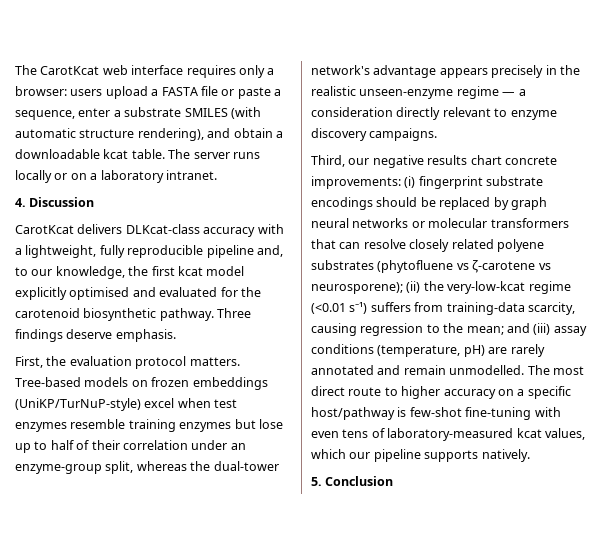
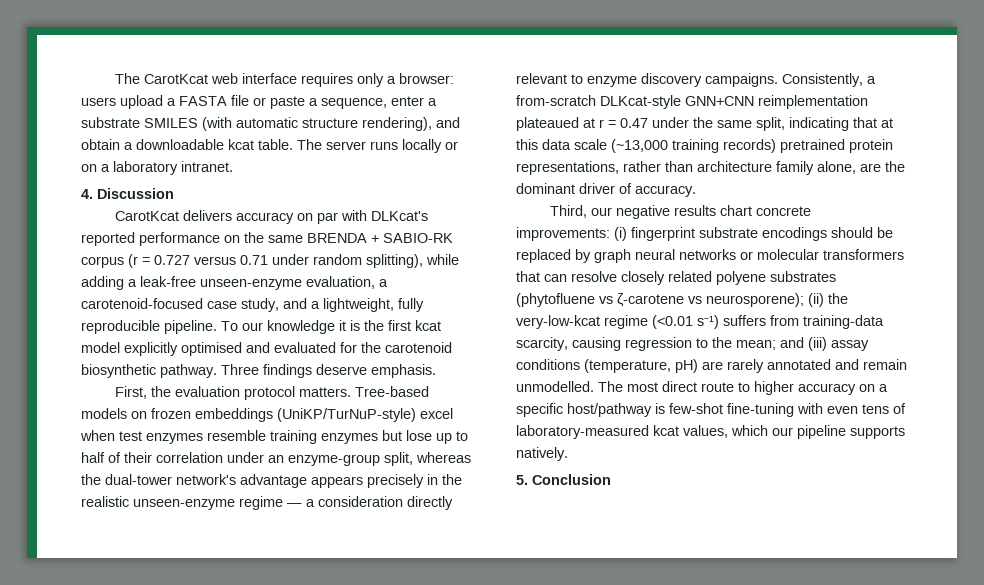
- CarotKcat delivers DLKcat-class accuracy with a lightweight, fully reproducible pipeline and, to our knowledge, the first kcat model explicitly optimised and evaluated for the carotenoid biosynthetic pathway.
+ CarotKcat delivers accuracy on par with DLKcat's reported performance on the same BRENDA + SABIO-RK corpus (r = 0.727 versus 0.71 under random splitting), while adding a leak-free unseen-enzyme evaluation, a carotenoid-focused case study, and a lightweight, fully reproducible pipeline. To our knowledge it is the first kcat model explicitly optimised and evaluated for the carotenoid biosynthetic pathway.
+ Consistently, a from-scratch DLKcat-style GNN+CNN reimplementation plateaued at r = 0.47 under the same split, indicating that at this data scale (~13,000 training records) pretrained protein representations, rather than architecture family alone, are the dominant driver of accuracy.

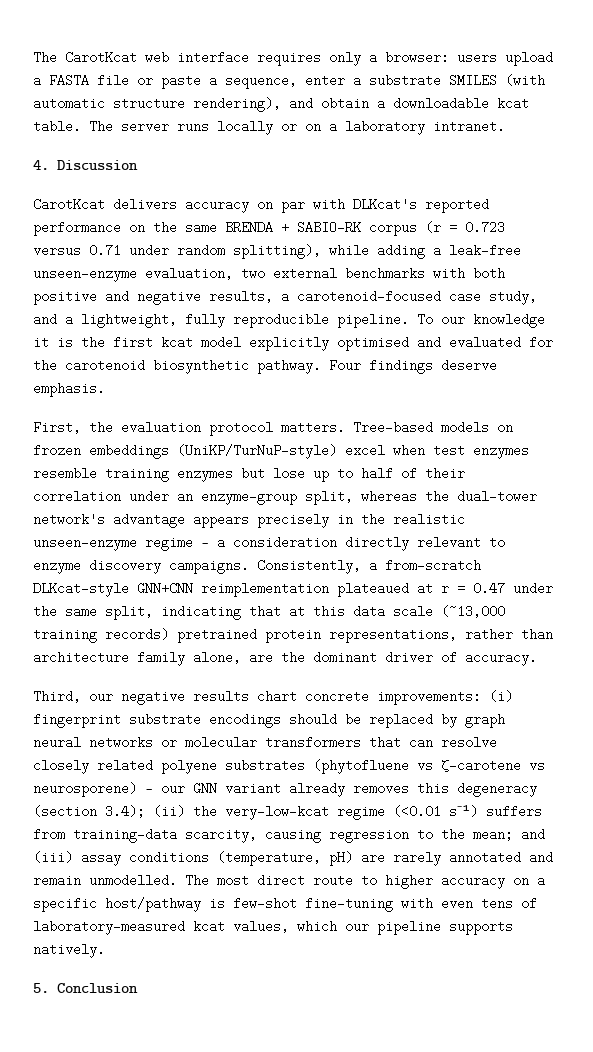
- CarotKcat delivers accuracy on par with DLKcat's reported performance on the same BRENDA + SABIO-RK corpus (r = 0.727 versus 0.71 under random splitting), while adding a leak-free unseen-enzyme evaluation, a carotenoid-focused case study, and a lightweight, fully reproducible pipeline.
+ CarotKcat delivers accuracy on par with DLKcat's reported performance on the same BRENDA + SABIO-RK corpus (r = 0.723 versus 0.71 under random splitting), while adding a leak-free unseen-enzyme evaluation, two external benchmarks with both positive and negative results, a carotenoid-focused case study, and a lightweight, fully reproducible pipeline.
- Three findings deserve emphasis.
+ Four findings deserve emphasis.
- Third, our negative results chart concrete improvements: (i) fingerprint substrate encodings should be replaced by graph neural networks or molecular transformers that can resolve closely related polyene substrates (phytofluene vs ζ-carotene vs neurosporene); (ii) the very-low-kcat regime (<0.01 s⁻¹) suffers from training-data scarcity, causing regression to the mean; and (iii) assay conditions (temperature, pH) are rarely annotated and remain unmodelled.
+ Third, our negative results chart concrete improvements: (i) fingerprint substrate encodings should be replaced by graph neural networks or molecular transformers that can resolve closely related polyene substrates (phytofluene vs ζ-carotene vs neurosporene) — our GNN variant already removes this degeneracy (section 3.4); (ii) the very-low-kcat regime (<0.01 s⁻¹) suffers from training-data scarcity, causing regression to the mean; and (iii) assay conditions (temperature, pH) are rarely annotated and remain unmodelled.

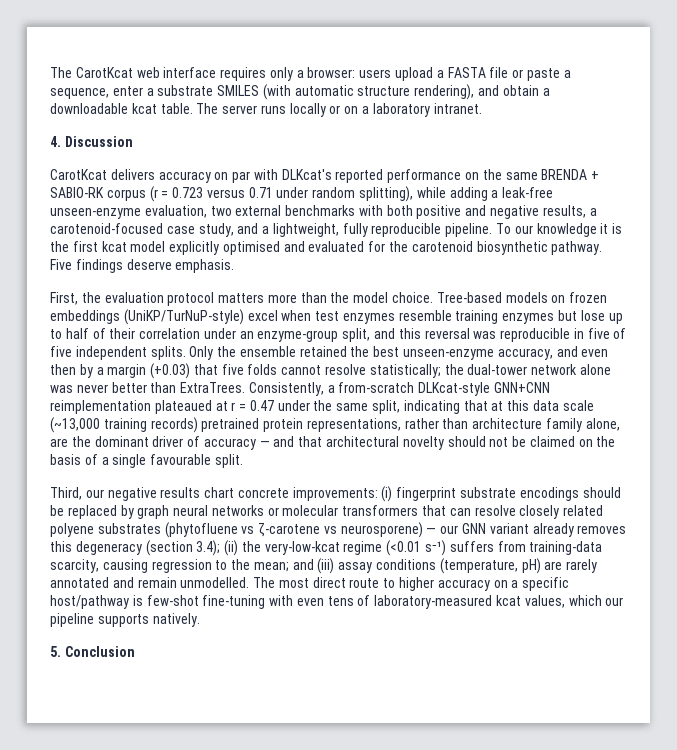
- Four findings deserve emphasis.
+ Five findings deserve emphasis.
- First, the evaluation protocol matters.
+ First, the evaluation protocol matters more than the model choice.
- Tree-based models on frozen embeddings (UniKP/TurNuP-style) excel when test enzymes resemble training enzymes but lose up to half of their correlation under an enzyme-group split, whereas the dual-tower network's advantage appears precisely in the realistic unseen-enzyme regime — a consideration directly relevant to enzyme discovery campaigns.
+ Tree-based models on frozen embeddings (UniKP/TurNuP-style) excel when test enzymes resemble training enzymes but lose up to half of their correlation under an enzyme-group split, and this reversal was reproducible in five of five independent splits. Only the ensemble retained the best unseen-enzyme accuracy, and even then by a margin (+0.03) that five folds cannot resolve statistically; the dual-tower network alone was never better than ExtraTrees.
- Consistently, a from-scratch DLKcat-style GNN+CNN reimplementation plateaued at r = 0.47 under the same split, indicating that at this data scale (~13,000 training records) pretrained protein representations, rather than architecture family alone, are the dominant driver of accuracy.
+ Consistently, a from-scratch DLKcat-style GNN+CNN reimplementation plateaued at r = 0.47 under the same split, indicating that at this data scale (~13,000 training records) pretrained protein representations, rather than architecture family alone, are the dominant driver of accuracy — and that architectural novelty should not be claimed on the basis of a single favourable split.

